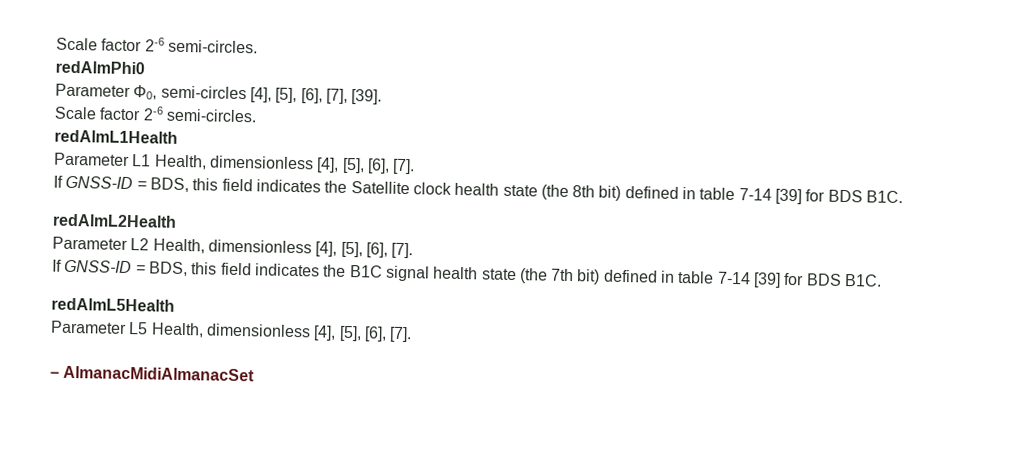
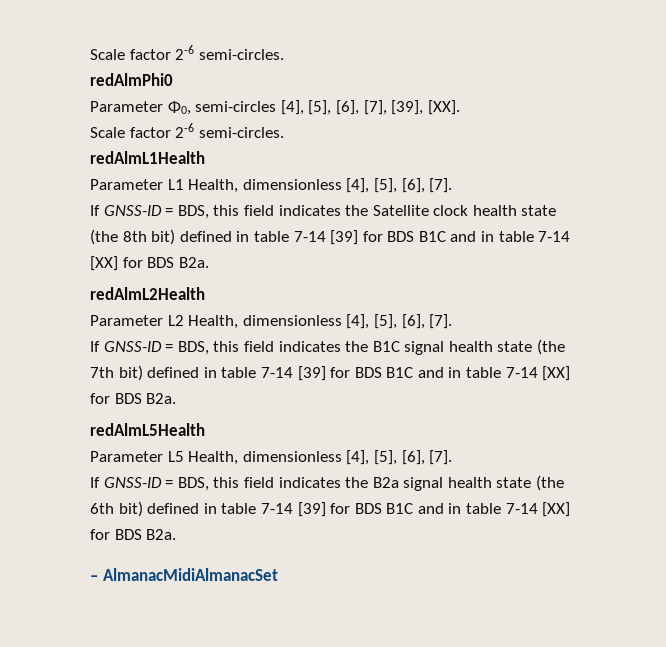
- Parameter Φ0, semi-circles [4], [5], [6], [7], [39].
+ Parameter Φ0, semi-circles [4], [5], [6], [7], [39], [XX].
- If GNSS-ID = BDS, this field indicates the Satellite clock health state (the 8th bit) defined in table 7-14 [39] for BDS B1C.
+ If GNSS-ID = BDS, this field indicates the Satellite clock health state (the 8th bit) defined in table 7-14 [39] for BDS B1C and in table 7-14 [XX] for BDS B2a.
- If GNSS-ID = BDS, this field indicates the B1C signal health state (the 7th bit) defined in table 7-14 [39] for BDS B1C.
+ If GNSS-ID = BDS, this field indicates the B1C signal health state (the 7th bit) defined in table 7-14 [39] for BDS B1C and in table 7-14 [XX] for BDS B2a.
+ If GNSS-ID = BDS, this field indicates the B2a signal health state (the 6th bit) defined in table 7-14 [39] for BDS B1C and in table 7-14 [XX] for BDS B2a.

